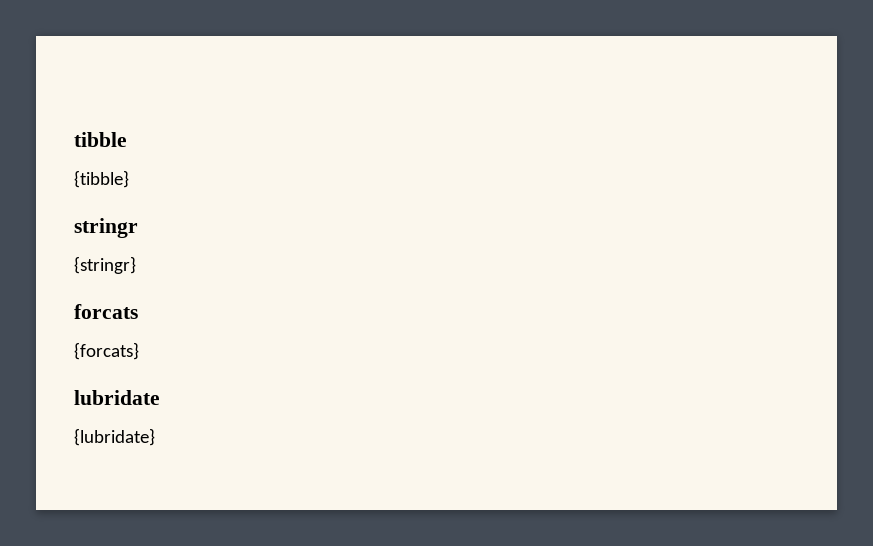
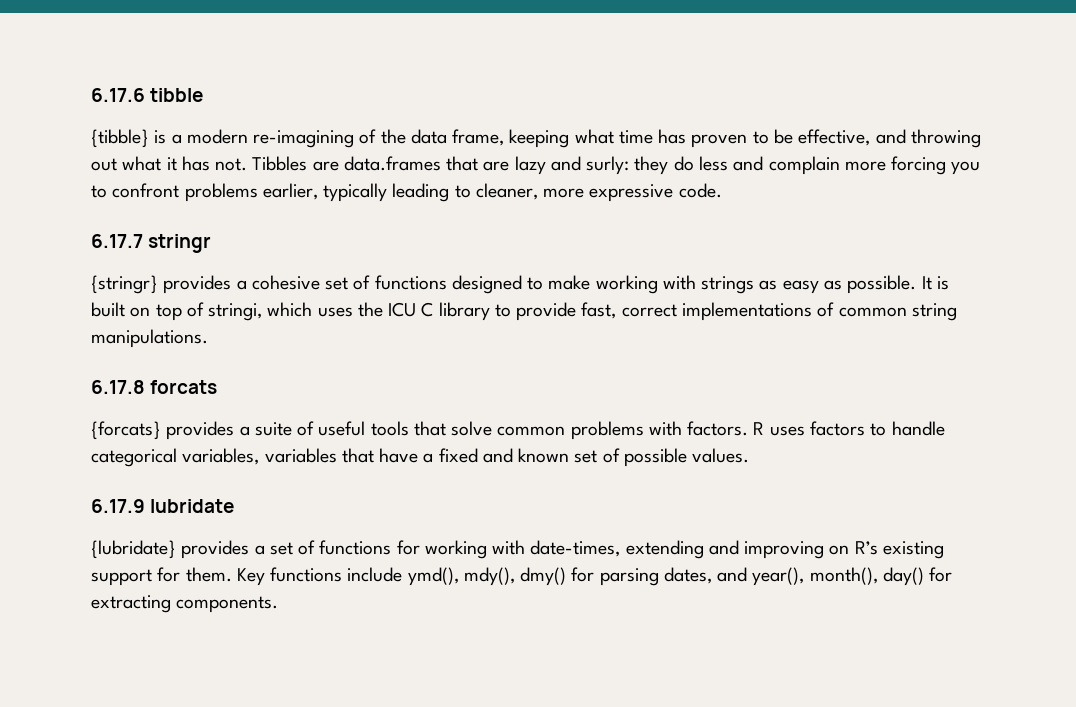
- tibble
+ 6.17.6 tibble
- {tibble}
- stringr
- {stringr}
- forcats
- {forcats}
- lubridate
- {lubridate}
+ {tibble} is a modern re-imagining of the data frame, keeping what time has proven to be effective, and throwing out what it has not. Tibbles are data.frames that are lazy and surly: they do less and complain more forcing you to confront problems earlier, typically leading to cleaner, more expressive code.
+ 6.17.7 stringr
+ {stringr} provides a cohesive set of functions designed to make working with strings as easy as possible. It is built on top of stringi, which uses the ICU C library to provide fast, correct implementations of common string manipulations.
+ 6.17.8 forcats
+ {forcats} provides a suite of useful tools that solve common problems with factors. R uses factors to handle categorical variables, variables that have a fixed and known set of possible values.
+ 6.17.9 lubridate
+ {lubridate} provides a set of functions for working with date-times, extending and improving on R’s existing support for them. Key functions include ymd(), mdy(), dmy() for parsing dates, and year(), month(), day() for extracting components.

